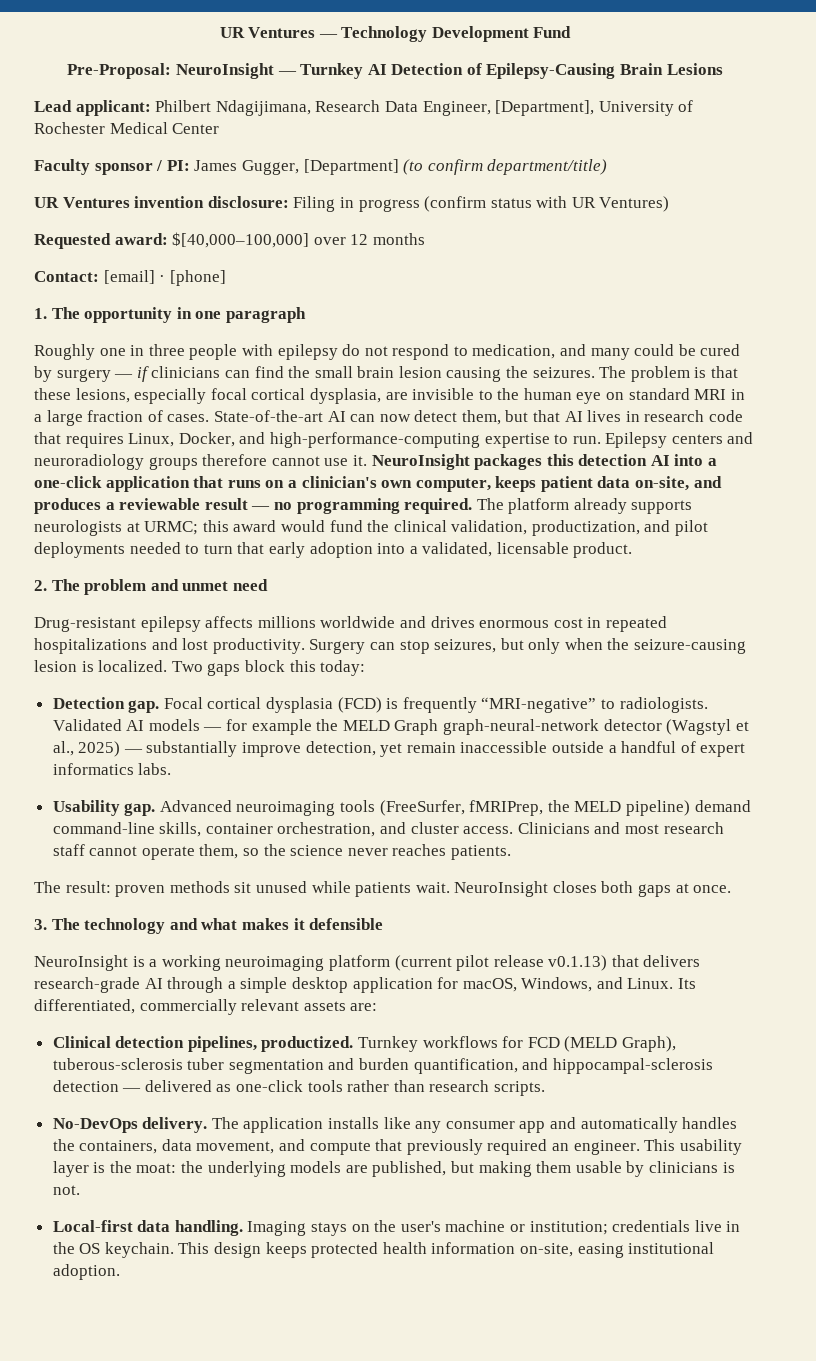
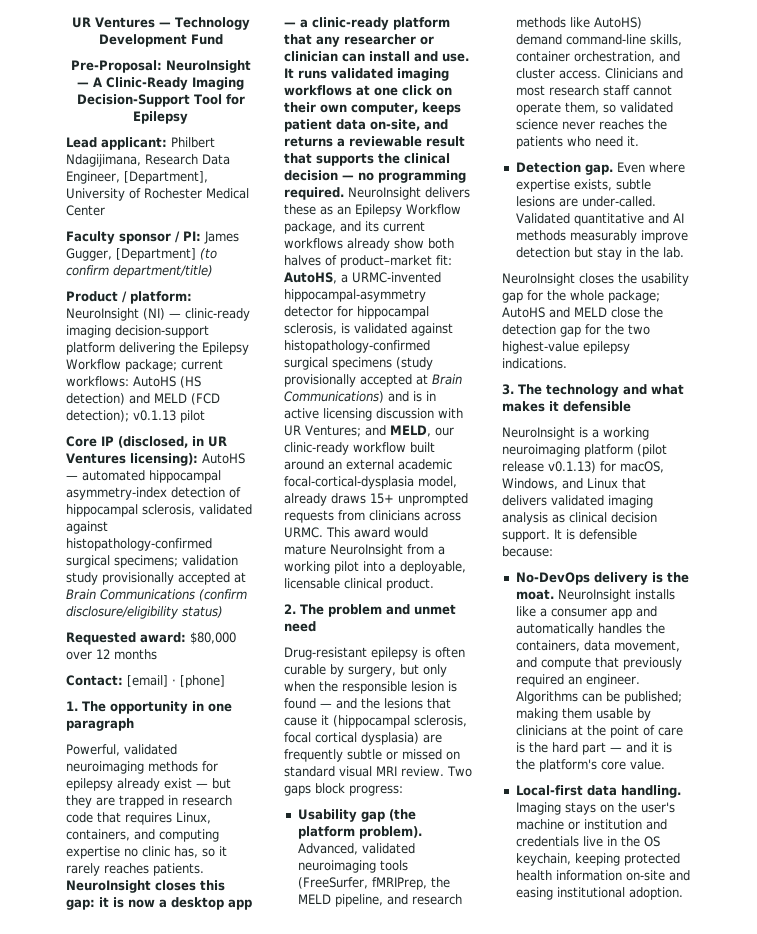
- Pre-Proposal: NeuroInsight — Turnkey AI Detection of Epilepsy-Causing Brain Lesions
+ Pre-Proposal: NeuroInsight — A Clinic-Ready Imaging Decision-Support Tool for Epilepsy
- UR Ventures invention disclosure: Filing in progress (confirm status with UR Ventures)
+ Product / platform: NeuroInsight (NI) — clinic-ready imaging decision-support platform delivering the Epilepsy Workflow package; current workflows: AutoHS (HS detection) and MELD (FCD detection); v0.1.13 pilot
+ Core IP (disclosed, in UR Ventures licensing): AutoHS — automated hippocampal asymmetry-index detection of hippocampal sclerosis, validated against histopathology-confirmed surgical specimens; validation study provisionally accepted at Brain Communications (confirm disclosure/eligibility status)
- Requested award: $[40,000–100,000] over 12 months
+ Requested award: $80,000 over 12 months
- Roughly one in three people with epilepsy do not respond to medication, and many could be cured by surgery — if clinicians can find the small brain lesion causing the seizures. The problem is that these lesions, especially focal cortical dysplasia, are invisible to the human eye on standard MRI in a large fraction of cases. State-of-the-art AI can now detect them, but that AI lives in research code that requires Linux, Docker, and high-performance-computing expertise to run. Epilepsy centers and neuroradiology groups therefore cannot use it. NeuroInsight packages this detection AI into a one-click application that runs on a clinician's own computer, keeps patient data on-site, and produces a reviewable result — no programming required. The platform already supports neurologists at URMC; this award would fund the clinical validation, productization, and pilot deployments needed to turn that early adoption into a validated, licensable product.
+ Powerful, validated neuroimaging methods for epilepsy already exist — but they are trapped in research code that requires Linux, containers, and computing expertise no clinic has, so it rarely reaches patients. NeuroInsight closes this gap: it is now a desktop app — a clinic-ready platform that any researcher or clinician can install and use. It runs validated imaging workflows at one click on their own computer, keeps patient data on-site, and returns a reviewable result that supports the clinical decision — no programming required. NeuroInsight delivers these as an Epilepsy Workflow package, and its current workflows already show both halves of product–market fit: AutoHS, a URMC-invented hippocampal-asymmetry detector for hippocampal sclerosis, is validated against histopathology-confirmed surgical specimens (study provisionally accepted at Brain Communications) and is in active licensing discussion with UR Ventures; and MELD, our clinic-ready workflow built around an external academic focal-cortical-dysplasia model, already draws 15+ unprompted requests from clinicians across URMC. This award would mature NeuroInsight from a working pilot into a deployable, licensable clinical product.
- Drug-resistant epilepsy affects millions worldwide and drives enormous cost in repeated hospitalizations and lost productivity. Surgery can stop seizures, but only when the seizure-causing lesion is localized. Two gaps block this today:
- Detection gap. Focal cortical dysplasia (FCD) is frequently “MRI-negative” to radiologists. Validated AI models — for example the MELD Graph graph-neural-network detector (Wagstyl et al., 2025) — substantially improve detection, yet remain inaccessible outside a handful of expert informatics labs.
- Usability gap. Advanced neuroimaging tools (FreeSurfer, fMRIPrep, the MELD pipeline) demand command-line skills, container orchestration, and cluster access.
+ Drug-resistant epilepsy is often curable by surgery, but only when the responsible lesion is found — and the lesions that cause it (hippocampal sclerosis, focal cortical dysplasia) are frequently subtle or missed on standard visual MRI review. Two gaps block progress:
+ Usability gap (the platform problem). Advanced, validated neuroimaging tools (FreeSurfer, fMRIPrep, the MELD pipeline, and research methods like AutoHS) demand command-line skills, container orchestration, and cluster access.
- Clinicians and most research staff cannot operate them, so the science never reaches patients.
- The result: proven methods sit unused while patients wait. NeuroInsight closes both gaps at once.
+ Clinicians and most research staff cannot operate them, so validated science never reaches the patients who need it.
+ Detection gap. Even where expertise exists, subtle lesions are under-called. Validated quantitative and AI methods measurably improve detection but stay in the lab.
+ NeuroInsight closes the usability gap for the whole package; AutoHS and MELD close the detection gap for the two highest-value epilepsy indications.
- NeuroInsight is a working neuroimaging platform (current pilot release v0.1.13) that delivers research-grade AI through a simple desktop application for macOS, Windows, and Linux. Its differentiated, commercially relevant assets are:
- Clinical detection pipelines, productized. Turnkey workflows for FCD (MELD Graph), tuberous-sclerosis tuber segmentation and burden quantification, and hippocampal-sclerosis detection — delivered as one-click tools rather than research scripts.
- No-DevOps delivery. The application installs like any consumer app and automatically handles the containers, data movement, and compute that previously required an engineer.
+ NeuroInsight is a working neuroimaging platform (pilot release v0.1.13) for macOS, Windows, and Linux that delivers validated imaging analysis as clinical decision support. It is defensible because:
+ No-DevOps delivery is the moat. NeuroInsight installs like a consumer app and automatically handles the containers, data movement, and compute that previously required an engineer.
- This usability layer is the moat: the underlying models are published, but making them usable by clinicians is not.
+ Algorithms can be published; making them usable by clinicians at the point of care is the hard part — and it is the platform's core value.
- Imaging stays on the user's machine or institution; credentials live in the OS keychain. This design keeps protected health information on-site, easing institutional adoption.
+ Imaging stays on the user's machine or institution and credentials live in the OS keychain, keeping protected health information on-site and easing institutional adoption.

